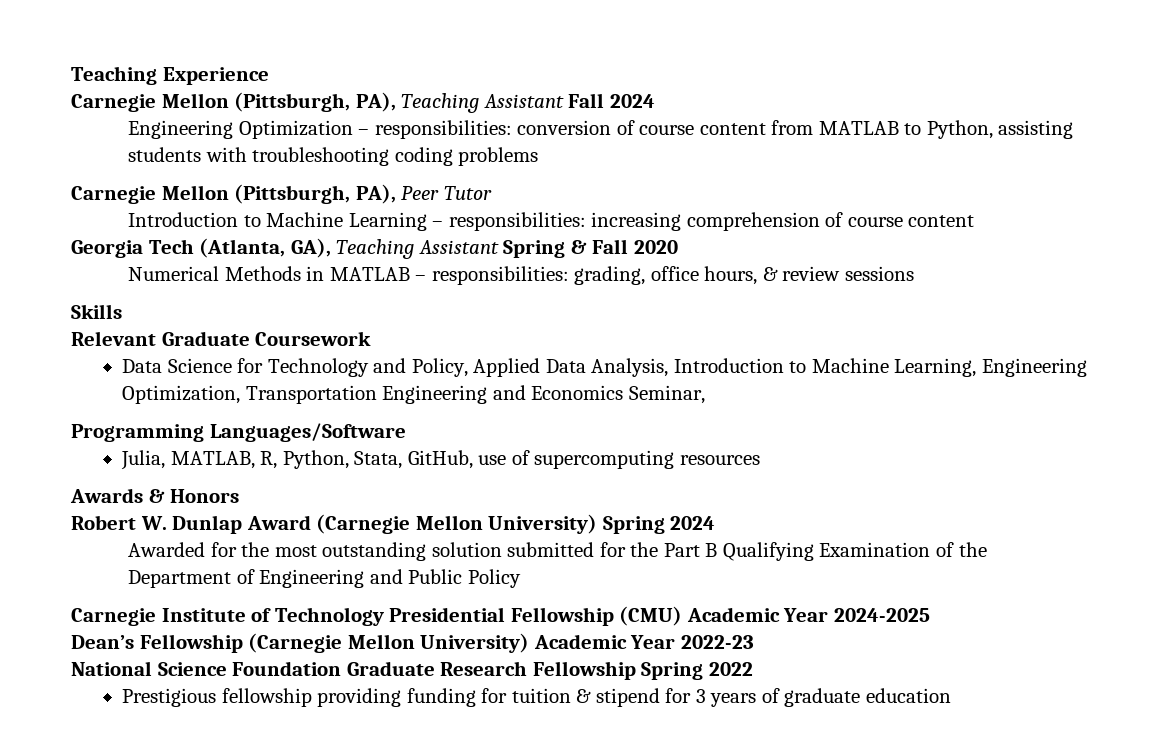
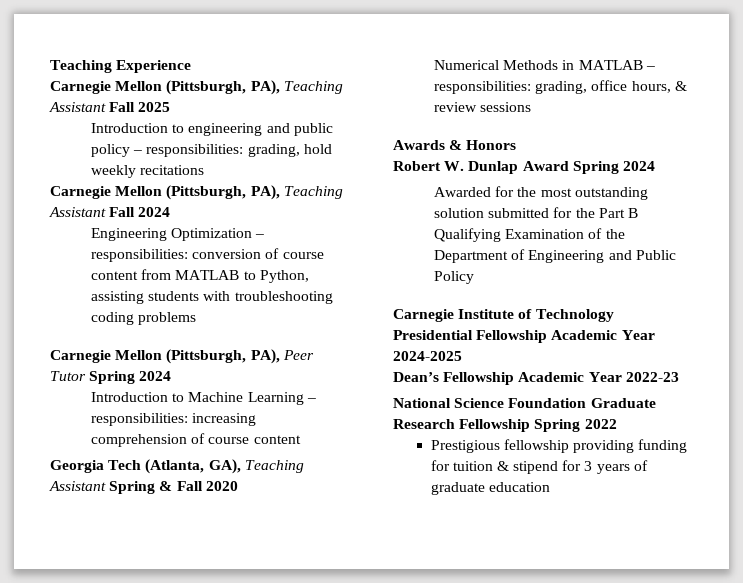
+ Carnegie Mellon (Pittsburgh, PA), Teaching Assistant Fall 2025
+ Introduction to engineering and public policy – responsibilities: grading, hold weekly recitations
- Carnegie Mellon (Pittsburgh, PA), Peer Tutor
+ Carnegie Mellon (Pittsburgh, PA), Peer Tutor Spring 2024
- Skills
- Relevant Graduate Coursework
- Data Science for Technology and Policy, Applied Data Analysis, Introduction to Machine Learning, Engineering Optimization, Transportation Engineering and Economics Seminar,
- Programming Languages/Software
- Julia, MATLAB, R, Python, Stata, GitHub, use of supercomputing resources
- Robert W. Dunlap Award (Carnegie Mellon University) Spring 2024
+ Robert W. Dunlap Award Spring 2024
- Carnegie Institute of Technology Presidential Fellowship (CMU) Academic Year 2024-2025
+ Carnegie Institute of Technology Presidential Fellowship Academic Year 2024-2025
- Dean’s Fellowship (Carnegie Mellon University) Academic Year 2022-23
+ Dean’s Fellowship Academic Year 2022-23

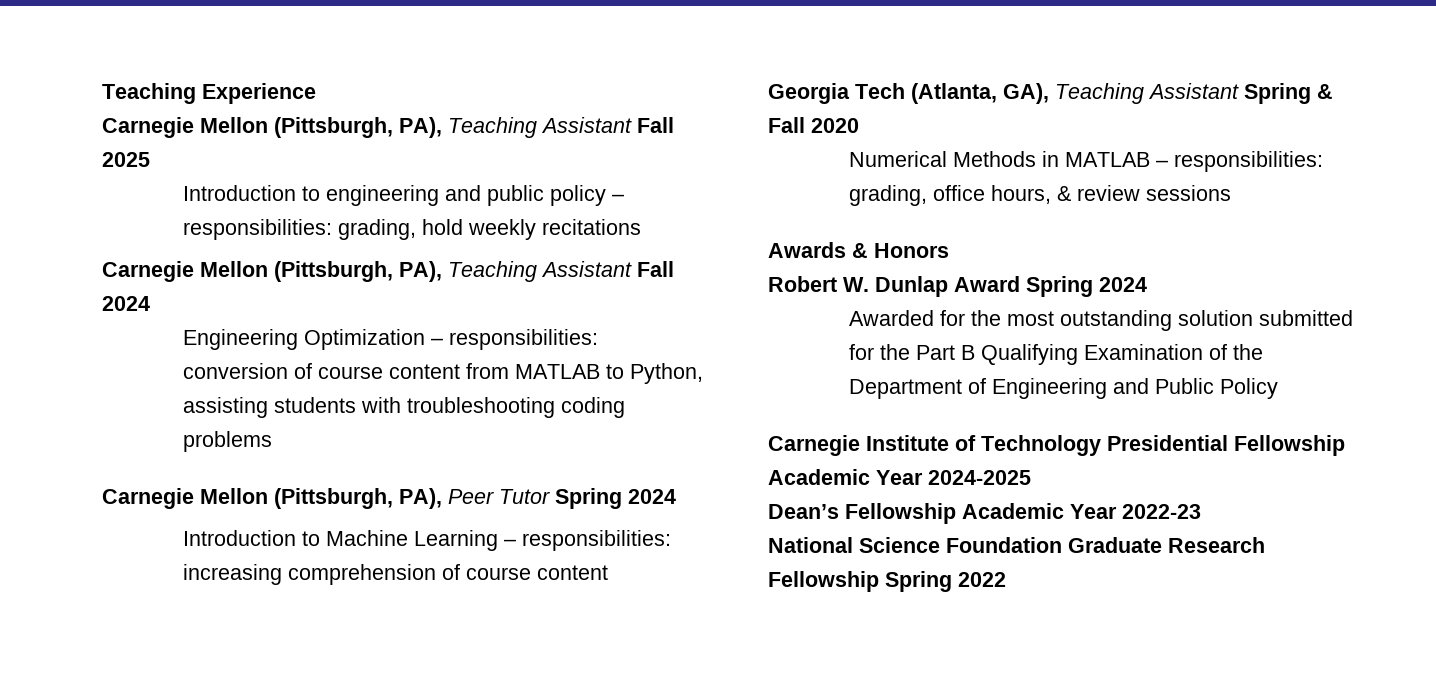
- Prestigious fellowship providing funding for tuition & stipend for 3 years of graduate education

